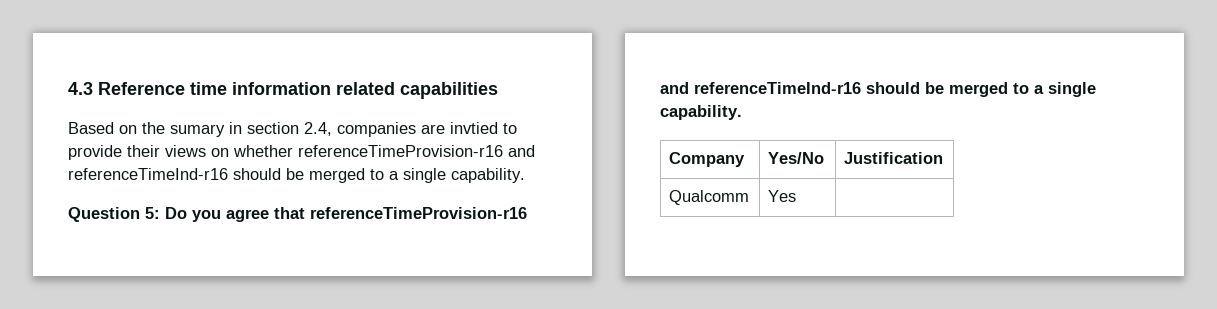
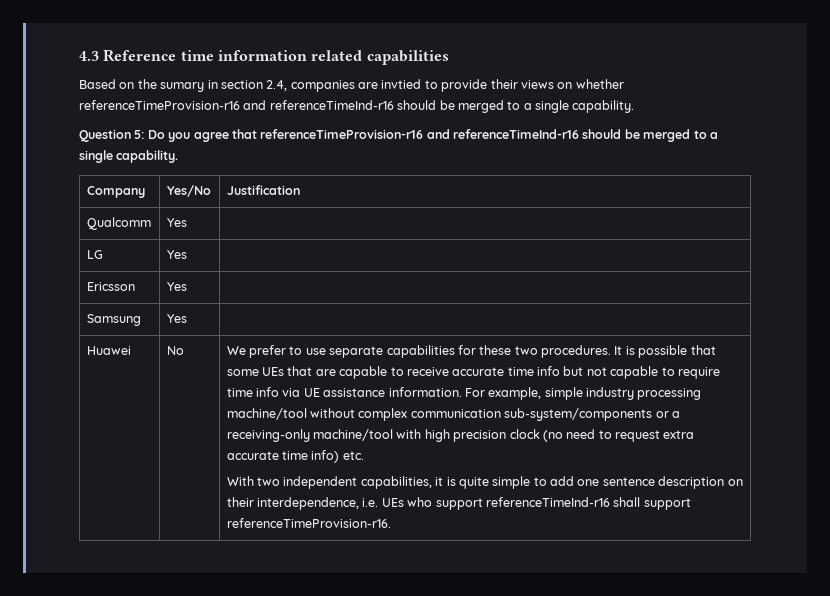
+ LG | Yes |
+ Ericsson | Yes |
+ Samsung | Yes |
+ Huawei | No | We prefer to use separate capabilities for these two procedures. It is possible that some UEs that are capable to receive accurate time info but not capable to require time info via UE assistance information. For example, simple industry processing machine/tool without complex communication sub-system/components or a receiving-only machine/tool with high precision clock (no need to request extra accurate time info) etc.
+ With two independent capabilities, it is quite simple to add one sentence description on their interdependence, i.e. UEs who support referenceTimeInd-r16 shall support referenceTimeProvision-r16.

